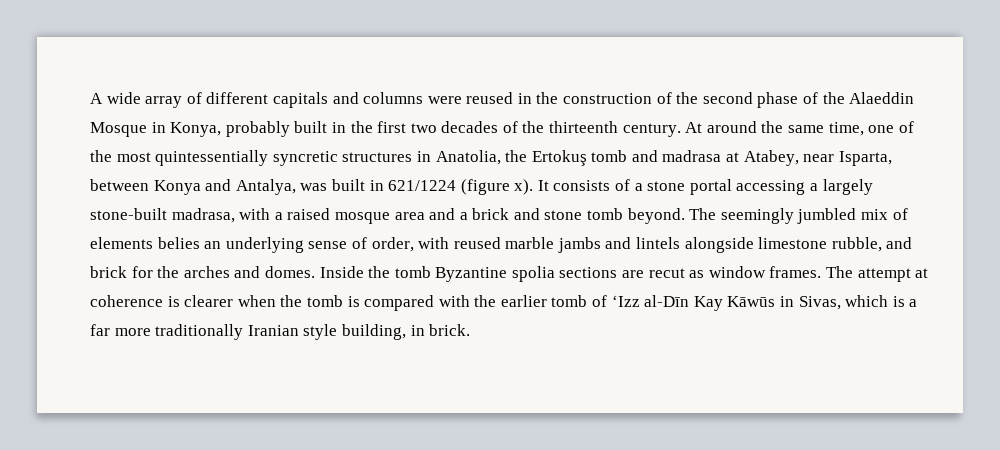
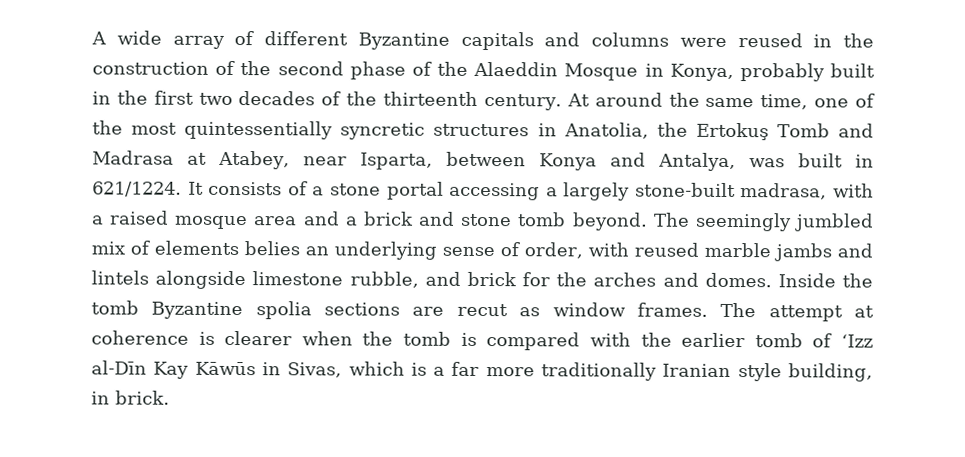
- A wide array of different capitals and columns were reused in the construction of the second phase of the Alaeddin Mosque in Konya, probably built in the first two decades of the thirteenth century.
+ A wide array of different Byzantine capitals and columns were reused in the construction of the second phase of the Alaeddin Mosque in Konya, probably built in the first two decades of the thirteenth century.
- At around the same time, one of the most quintessentially syncretic structures in Anatolia, the Ertokuş tomb and madrasa at Atabey, near Isparta, between Konya and Antalya, was built in 621/1224 (figure x).
+ At around the same time, one of the most quintessentially syncretic structures in Anatolia, the Ertokuş Tomb and Madrasa at Atabey, near Isparta, between Konya and Antalya, was built in 621/1224.

